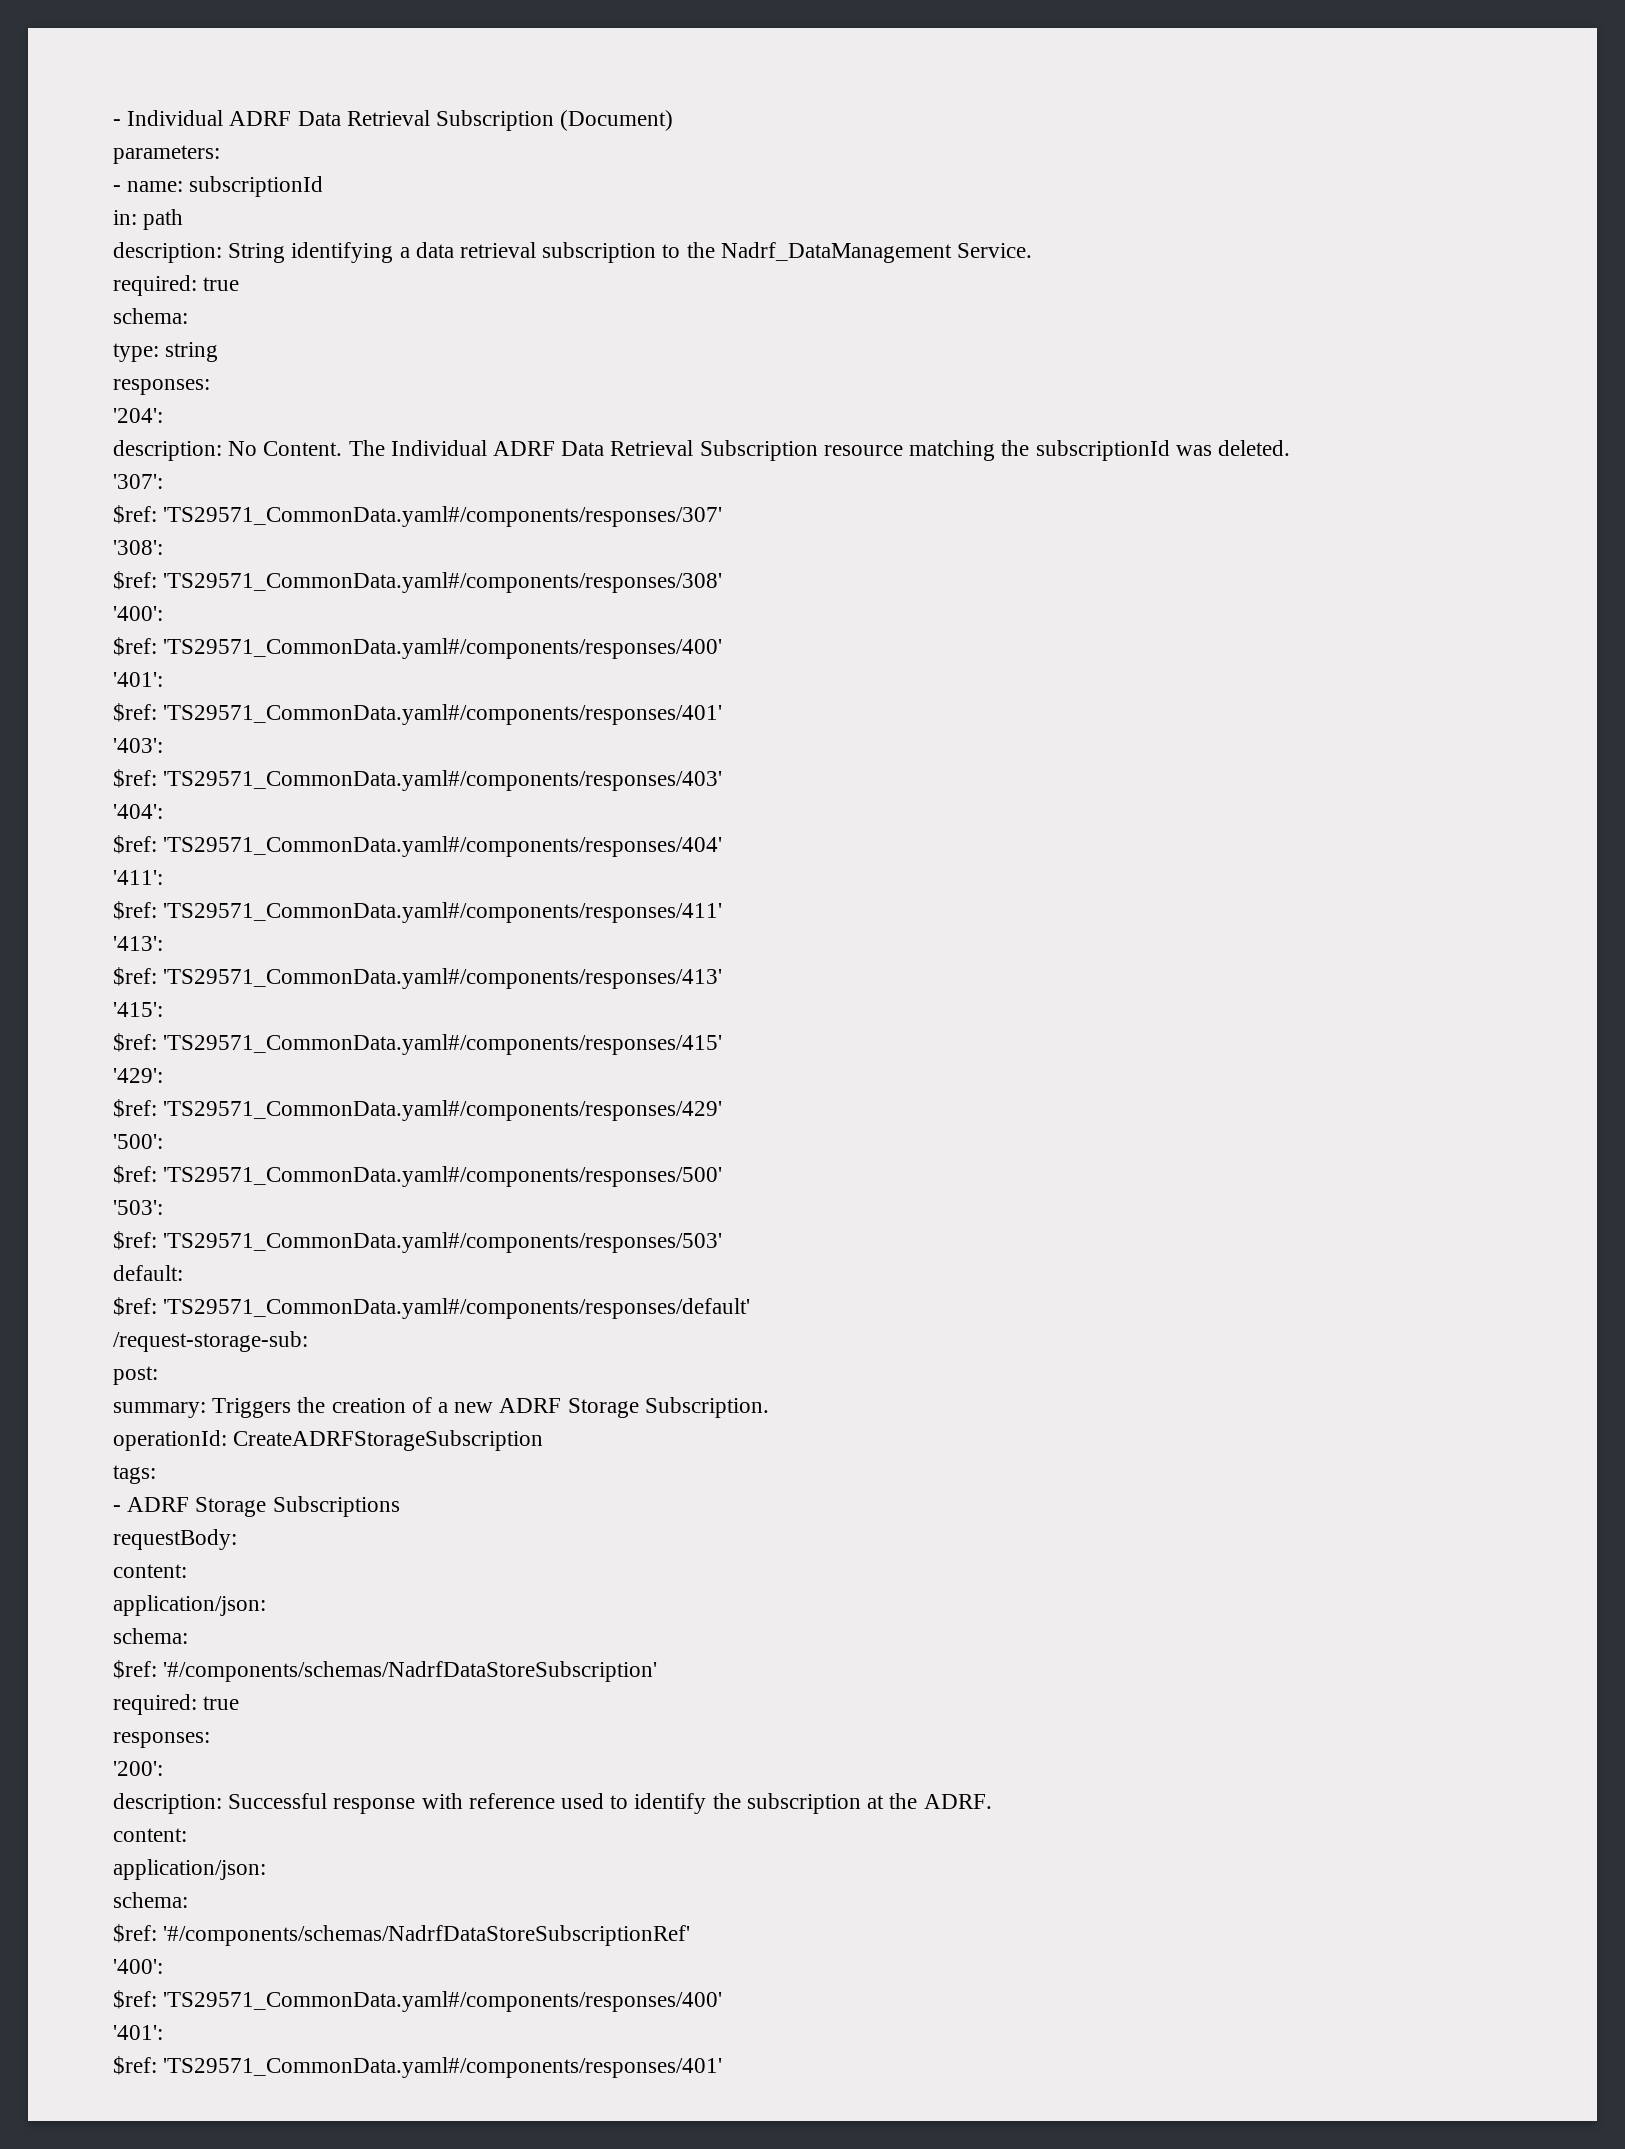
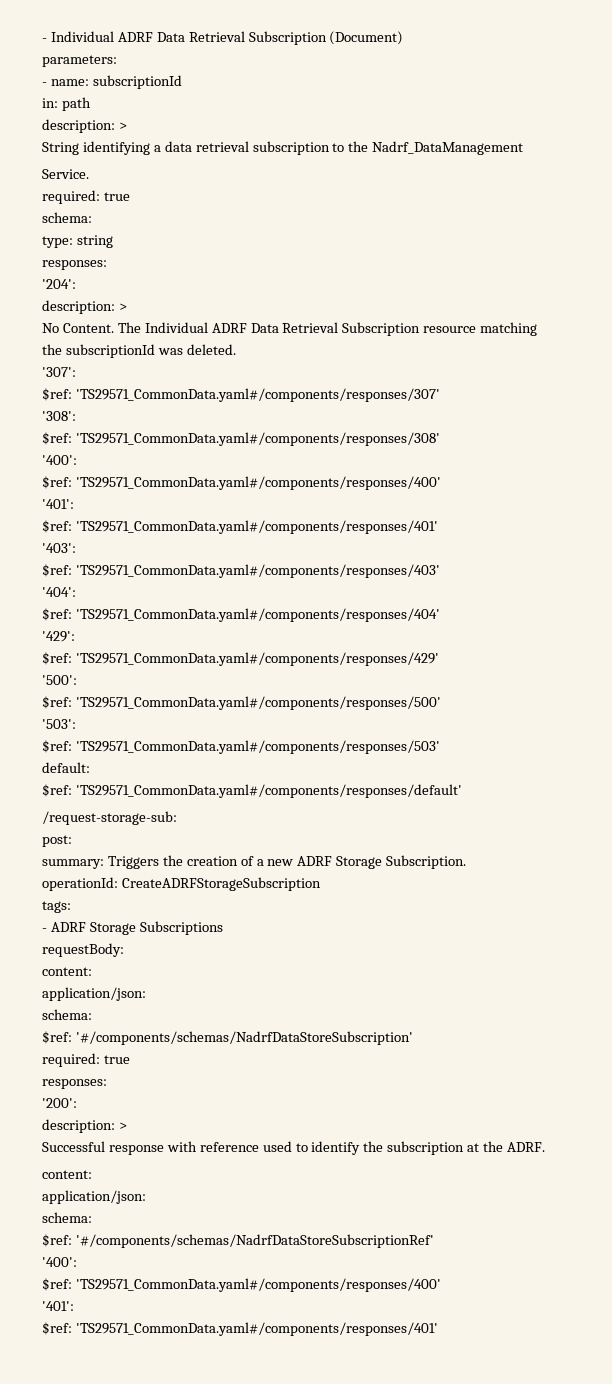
  in: path
- description: String identifying a data retrieval subscription to the Nadrf_DataManagement Service.
+ description: >
+ String identifying a data retrieval subscription to the Nadrf_DataManagement
+ Service.
  '204':
- description: No Content.
+ description: >
+ No Content.
- The Individual ADRF Data Retrieval Subscription resource matching the subscriptionId was deleted.
+ The Individual ADRF Data Retrieval Subscription resource matching
+ the subscriptionId was deleted.
- '411':
- $ref: 'TS29571_CommonData.yaml#/components/responses/411'
- '413':
- $ref: 'TS29571_CommonData.yaml#/components/responses/413'
- '415':
- $ref: 'TS29571_CommonData.yaml#/components/responses/415'
  '200':
- description: Successful response with reference used to identify the subscription at the ADRF.
+ description: >
+ Successful response with reference used to identify the subscription at the ADRF.

